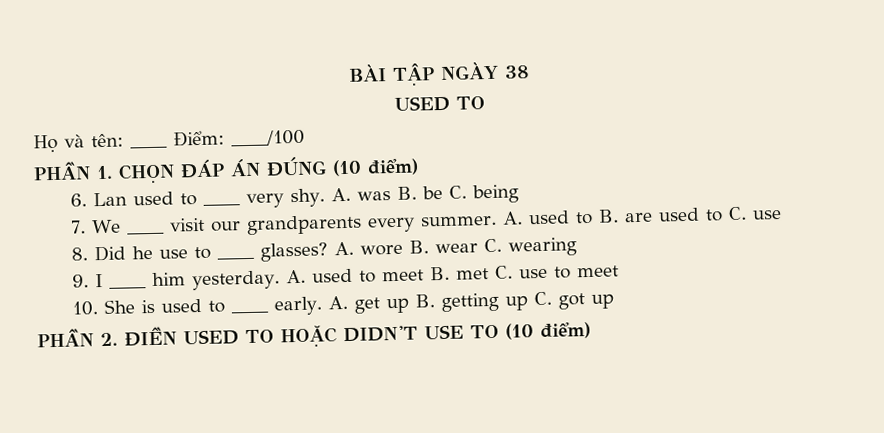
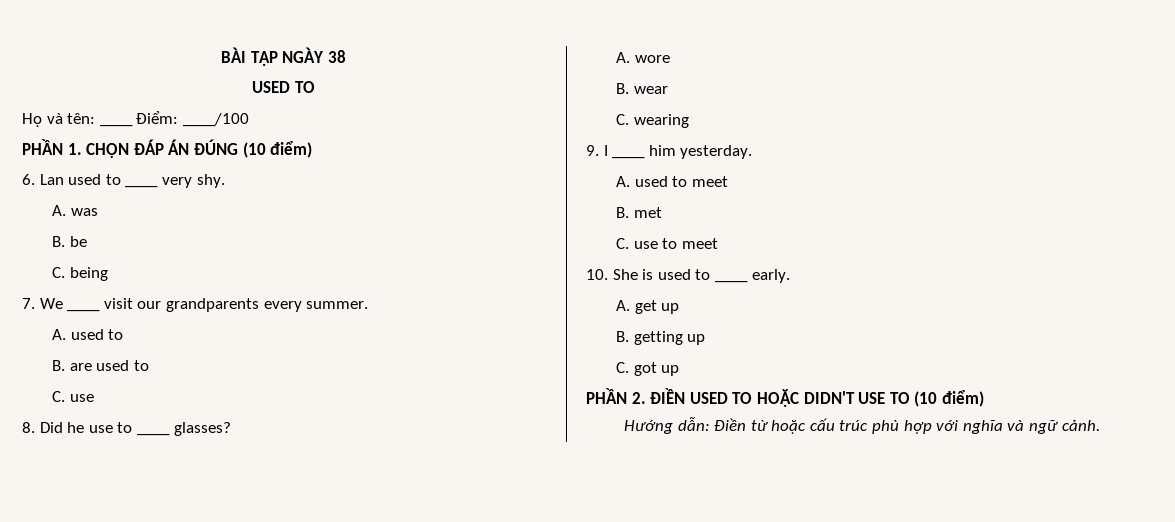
- 6. Lan used to ____ very shy. A. was B. be C. being
+ 6. Lan used to ____ very shy.
+ A. was
+ B. be
+ C. being
- 7. We ____ visit our grandparents every summer. A. used to B. are used to C. use
+ 7. We ____ visit our grandparents every summer.
+ A. used to
+ B. are used to
+ C. use
- 8. Did he use to ____ glasses? A. wore B. wear C. wearing
+ 8. Did he use to ____ glasses?
+ A. wore
+ B. wear
+ C. wearing
- 9. I ____ him yesterday. A. used to meet B. met C. use to meet
+ 9. I ____ him yesterday.
+ A. used to meet
+ B. met
+ C. use to meet
- 10. She is used to ____ early. A. get up B. getting up C. got up
+ 10. She is used to ____ early.
+ A. get up
+ B. getting up
+ C. got up
+ Hướng dẫn: Điền từ hoặc cấu trúc phù hợp với nghĩa và ngữ cảnh.

